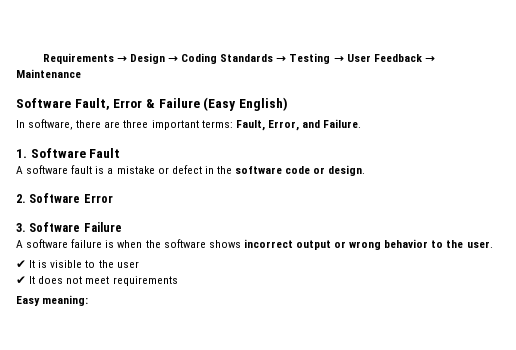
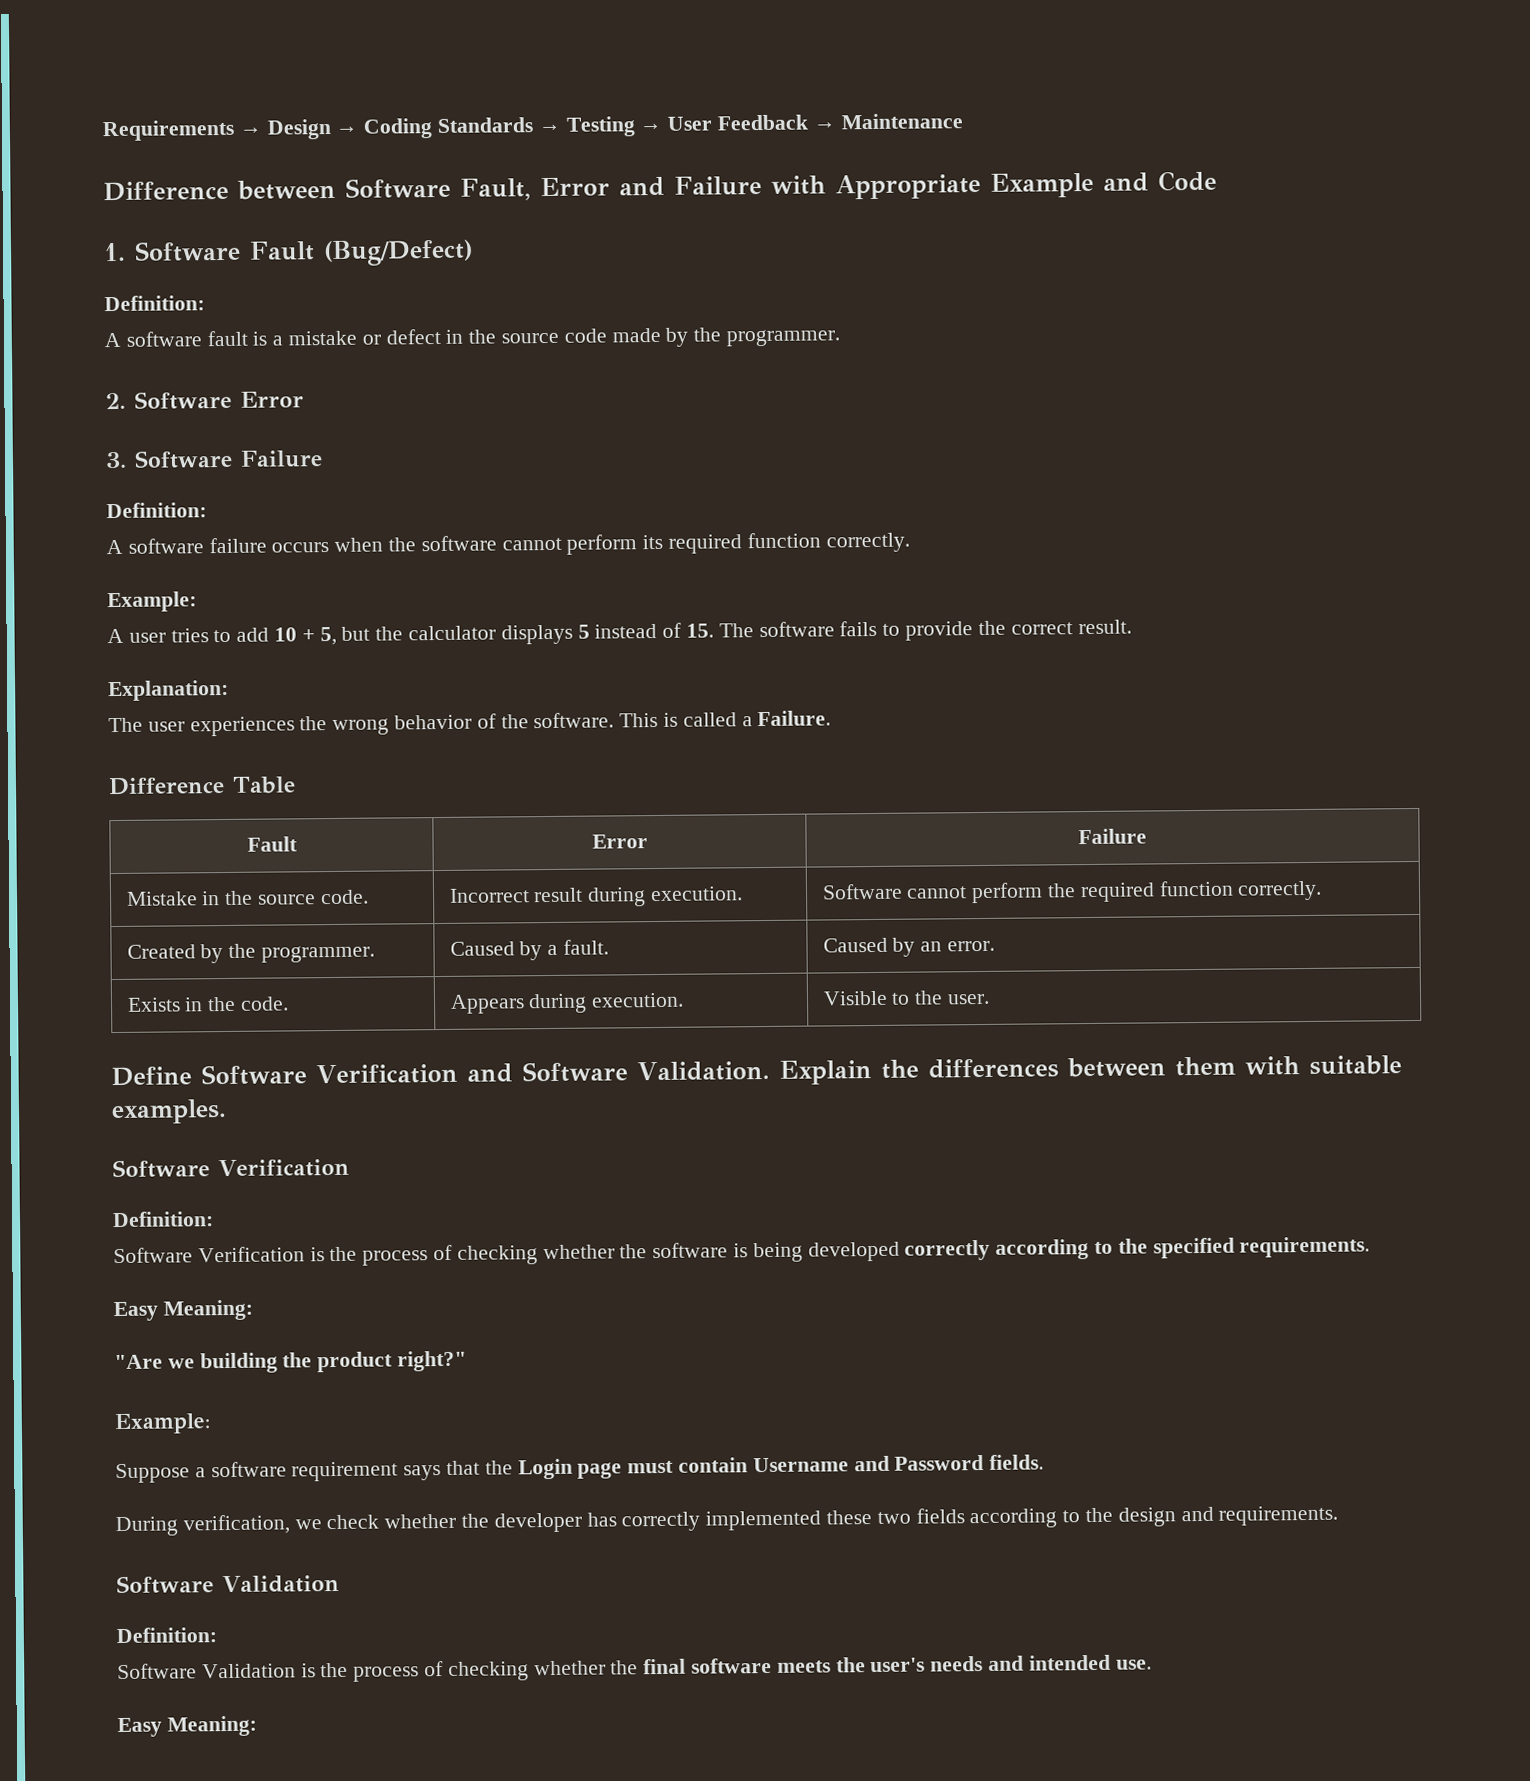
- Software Fault, Error & Failure (Easy English)
- In software, there are three important terms: Fault, Error, and Failure.
+ Difference between Software Fault, Error and Failure with Appropriate Example and Code
- 1. Software Fault
+ 1. Software Fault (Bug/Defect)
+ Definition:
- A software fault is a mistake or defect in the software code or design.
+ A software fault is a mistake or defect in the source code made by the programmer.
  3. Software Failure
+ Definition:
- A software failure is when the software shows incorrect output or wrong behavior to the user.
- ✔ It is visible to the user
- ✔ It does not meet requirements
- Easy meaning:
+ A software failure occurs when the software cannot perform its required function correctly.
+ Example:
+ A user tries to add 10 + 5, but the calculator displays 5 instead of 15. The software fails to provide the correct result.
+ Explanation:
+ The user experiences the wrong behavior of the software. This is called a Failure.
+ Difference Table
+ Fault | Error | Failure
+ Mistake in the source code. | Incorrect result during execution. | Software cannot perform the required function correctly.
+ Created by the programmer. | Caused by a fault. | Caused by an error.
+ Exists in the code. | Appears during execution. | Visible to the user.
+ Define Software Verification and Software Validation. Explain the differences between them with suitable examples.
+ Software Verification
+ Definition:
+ Software Verification is the process of checking whether the software is being developed correctly according to the specified requirements.
+ Easy Meaning:
+ "Are we building the product right?"
+ Example:
+ Suppose a software requirement says that the Login page must contain Username and Password fields.
+ During verification, we check whether the developer has correctly implemented these two fields according to the design and requirements.
+ Software Validation
+ Definition:
+ Software Validation is the process of checking whether the final software meets the user's needs and intended use.
+ Easy Meaning:

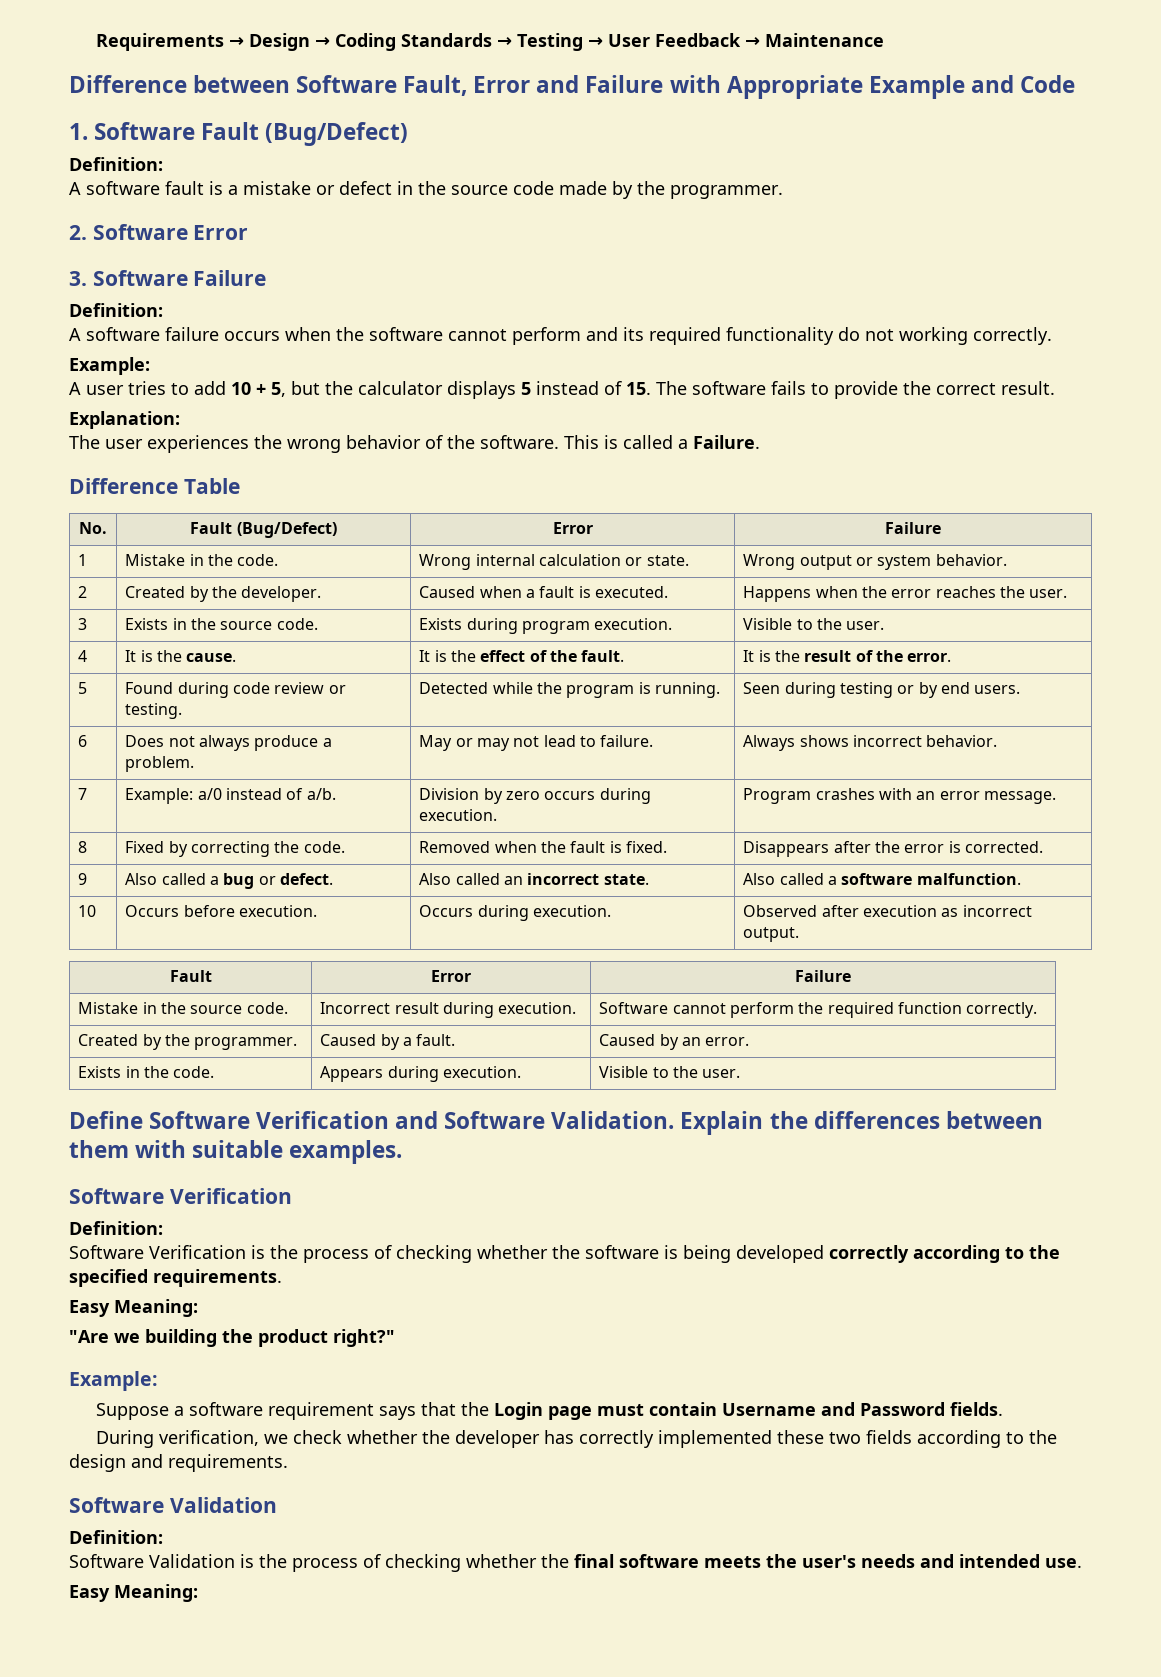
- A software failure occurs when the software cannot perform its required function correctly.
+ A software failure occurs when the software cannot perform and its required functionality do not working correctly.
+ No. | Fault (Bug/Defect) | Error | Failure
+ 1 | Mistake in the code. | Wrong internal calculation or state. | Wrong output or system behavior.
+ 2 | Created by the developer. | Caused when a fault is executed. | Happens when the error reaches the user.
+ 3 | Exists in the source code. | Exists during program execution. | Visible to the user.
+ 4 | It is the cause. | It is the effect of the fault. | It is the result of the error.
+ 5 | Found during code review or testing. | Detected while the program is running. | Seen during testing or by end users.
+ 6 | Does not always produce a problem. | May or may not lead to failure. | Always shows incorrect behavior.
+ 7 | Example: a/0 instead of a/b. | Division by zero occurs during execution. | Program crashes with an error message.
+ 8 | Fixed by correcting the code. | Removed when the fault is fixed. | Disappears after the error is corrected.
+ 9 | Also called a bug or defect. | Also called an incorrect state. | Also called a software malfunction.
+ 10 | Occurs before execution. | Occurs during execution. | Observed after execution as incorrect output.

